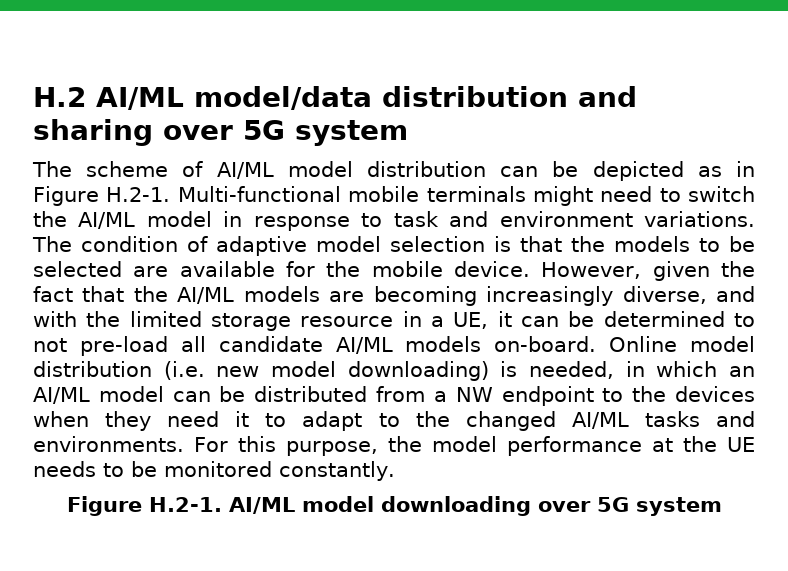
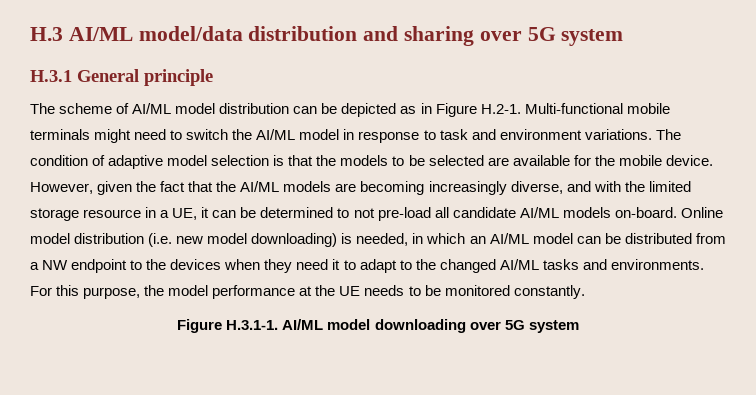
- H.2 AI/ML model/data distribution and sharing over 5G system
+ H.3 AI/ML model/data distribution and sharing over 5G system
+ H.3.1 General principle
- Figure H.2-1. AI/ML model downloading over 5G system
+ Figure H.3.1-1. AI/ML model downloading over 5G system

